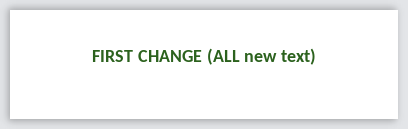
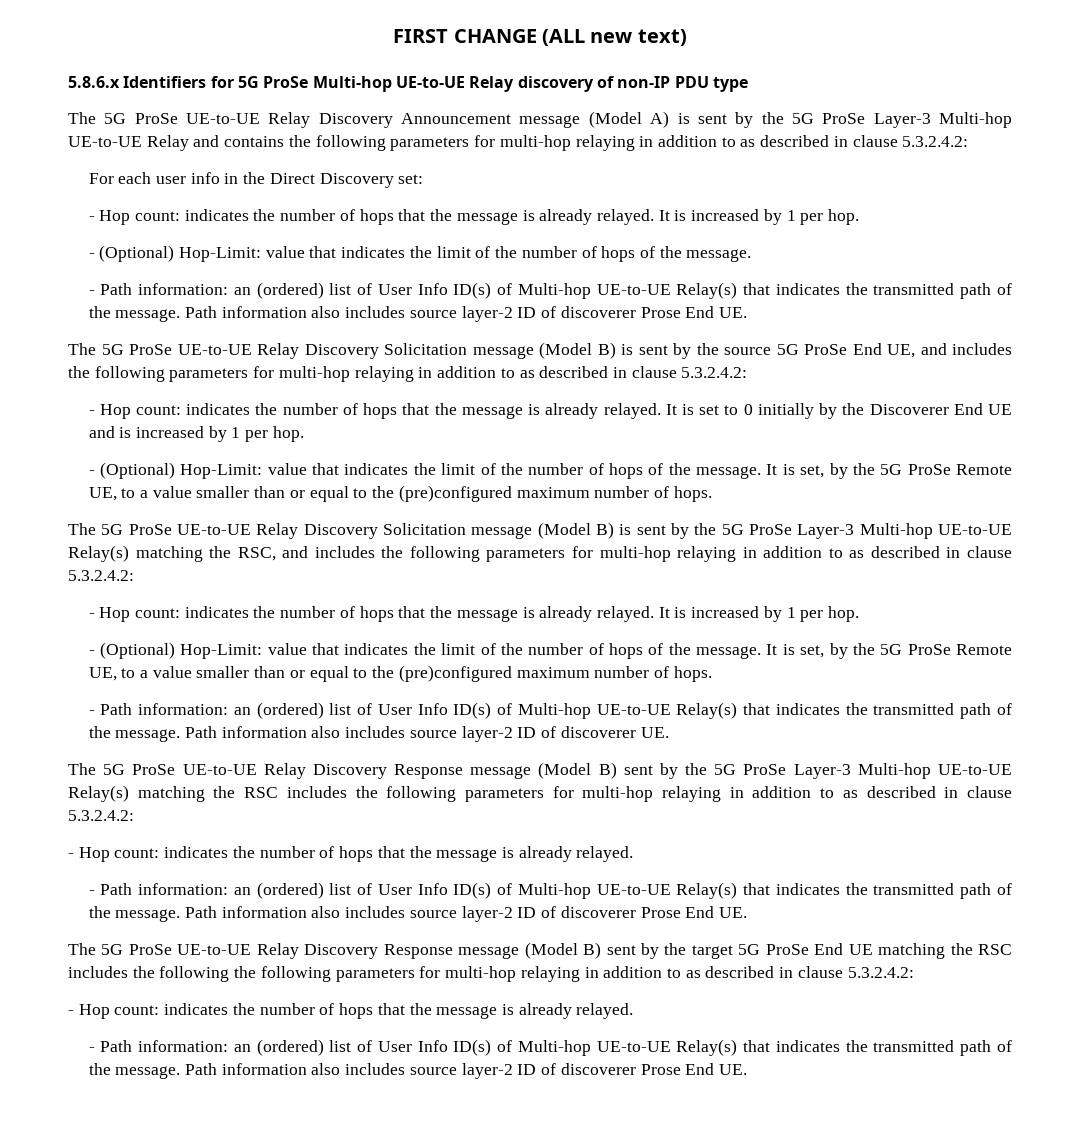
+ 5.8.6.x Identifiers for 5G ProSe Multi-hop UE-to-UE Relay discovery of non-IP PDU type
+ The 5G ProSe UE-to-UE Relay Discovery Announcement message (Model A) is sent by the 5G ProSe Layer-3 Multi-hop UE-to-UE Relay and contains the following parameters for multi-hop relaying in addition to as described in clause 5.3.2.4.2:
+ For each user info in the Direct Discovery set:
+ - Hop count: indicates the number of hops that the message is already relayed. It is increased by 1 per hop.
+ - (Optional) Hop-Limit: value that indicates the limit of the number of hops of the message.
+ - Path information: an (ordered) list of User Info ID(s) of Multi-hop UE-to-UE Relay(s) that indicates the transmitted path of the message. Path information also includes source layer-2 ID of discoverer Prose End UE.
+ The 5G ProSe UE-to-UE Relay Discovery Solicitation message (Model B) is sent by the source 5G ProSe End UE, and includes the following parameters for multi-hop relaying in addition to as described in clause 5.3.2.4.2:
+ - Hop count: indicates the number of hops that the message is already relayed. It is set to 0 initially by the Discoverer End UE and is increased by 1 per hop.
+ - (Optional) Hop-Limit: value that indicates the limit of the number of hops of the message. It is set, by the 5G ProSe Remote UE, to a value smaller than or equal to the (pre)configured maximum number of hops.
+ The 5G ProSe UE-to-UE Relay Discovery Solicitation message (Model B) is sent by the 5G ProSe Layer-3 Multi-hop UE-to-UE Relay(s) matching the RSC, and includes the following parameters for multi-hop relaying in addition to as described in clause 5.3.2.4.2:
+ - Hop count: indicates the number of hops that the message is already relayed. It is increased by 1 per hop.
+ - (Optional) Hop-Limit: value that indicates the limit of the number of hops of the message. It is set, by the 5G ProSe Remote UE, to a value smaller than or equal to the (pre)configured maximum number of hops.
+ - Path information: an (ordered) list of User Info ID(s) of Multi-hop UE-to-UE Relay(s) that indicates the transmitted path of the message. Path information also includes source layer-2 ID of discoverer UE.
+ The 5G ProSe UE-to-UE Relay Discovery Response message (Model B) sent by the 5G ProSe Layer-3 Multi-hop UE-to-UE Relay(s) matching the RSC includes the following parameters for multi-hop relaying in addition to as described in clause 5.3.2.4.2:
+ - Hop count: indicates the number of hops that the message is already relayed.
+ - Path information: an (ordered) list of User Info ID(s) of Multi-hop UE-to-UE Relay(s) that indicates the transmitted path of the message. Path information also includes source layer-2 ID of discoverer Prose End UE.
+ The 5G ProSe UE-to-UE Relay Discovery Response message (Model B) sent by the target 5G ProSe End UE matching the RSC includes the following the following parameters for multi-hop relaying in addition to as described in clause 5.3.2.4.2:
+ - Hop count: indicates the number of hops that the message is already relayed.
+ - Path information: an (ordered) list of User Info ID(s) of Multi-hop UE-to-UE Relay(s) that indicates the transmitted path of the message. Path information also includes source layer-2 ID of discoverer Prose End UE.

